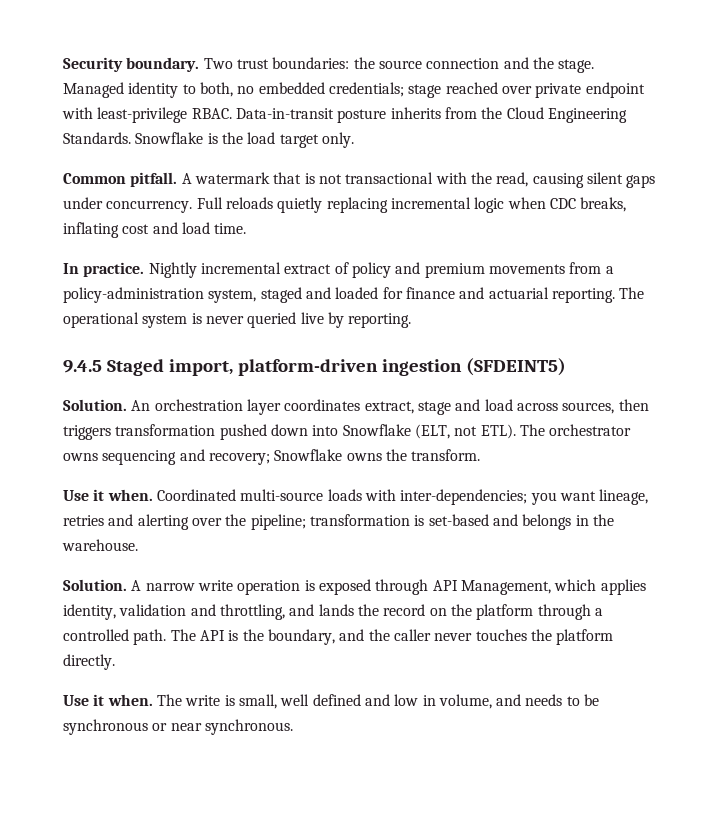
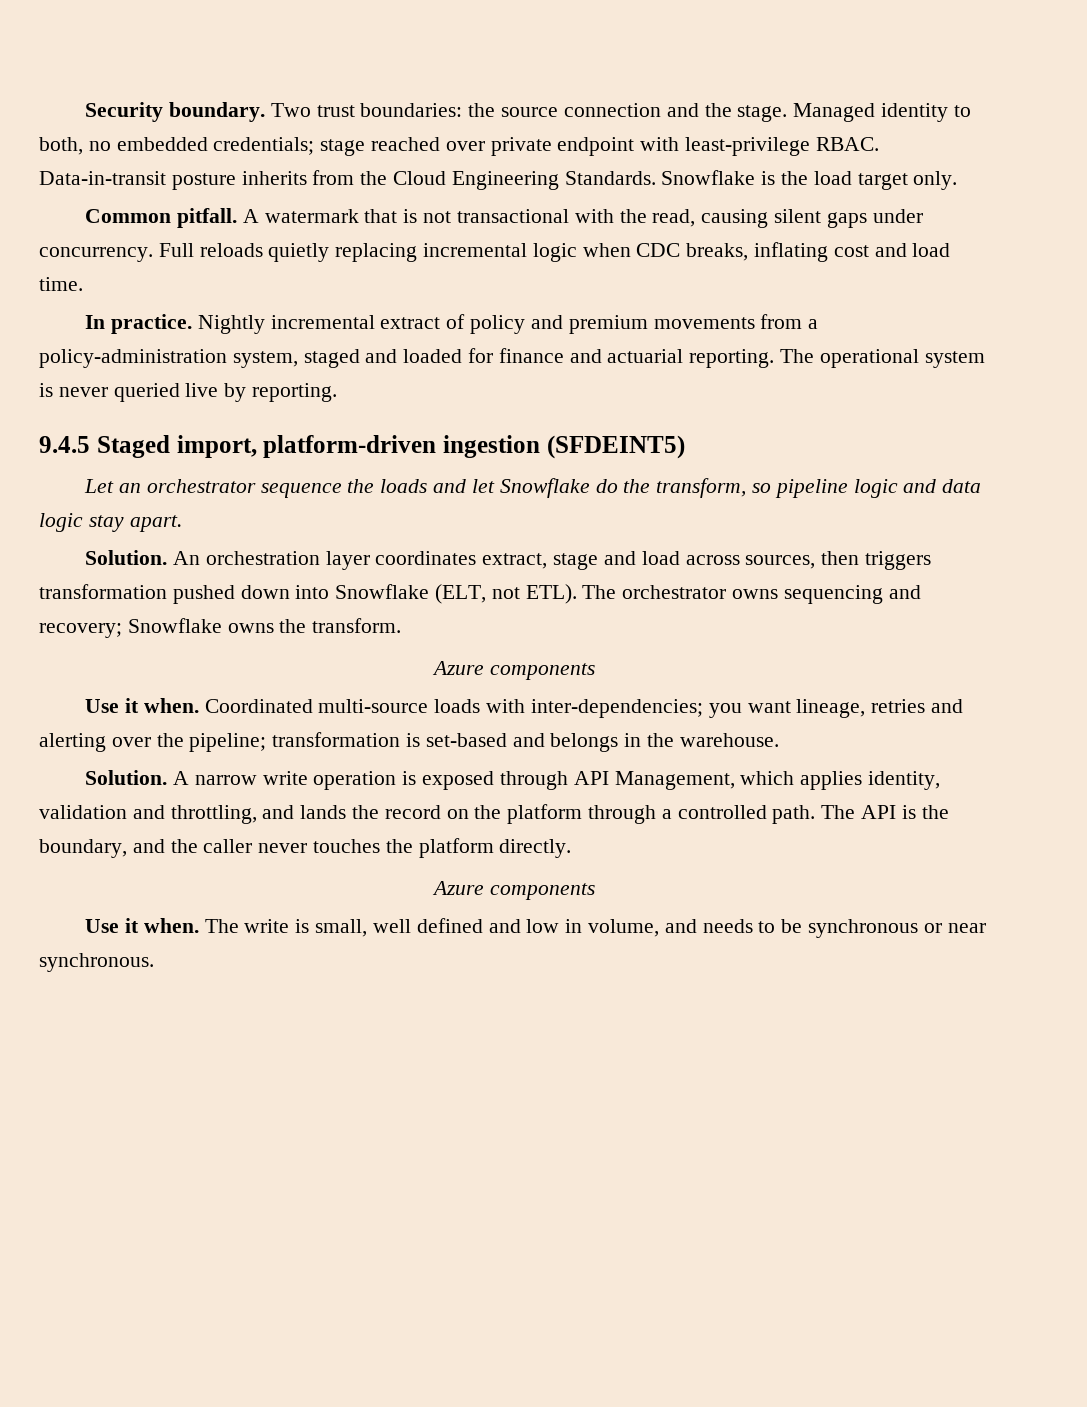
+ Let an orchestrator sequence the loads and let Snowflake do the transform, so pipeline logic and data logic stay apart.
  The orchestrator owns sequencing and recovery; Snowflake owns the transform.
+ Azure components
  The API is the boundary, and the caller never touches the platform directly.
+ Azure components

